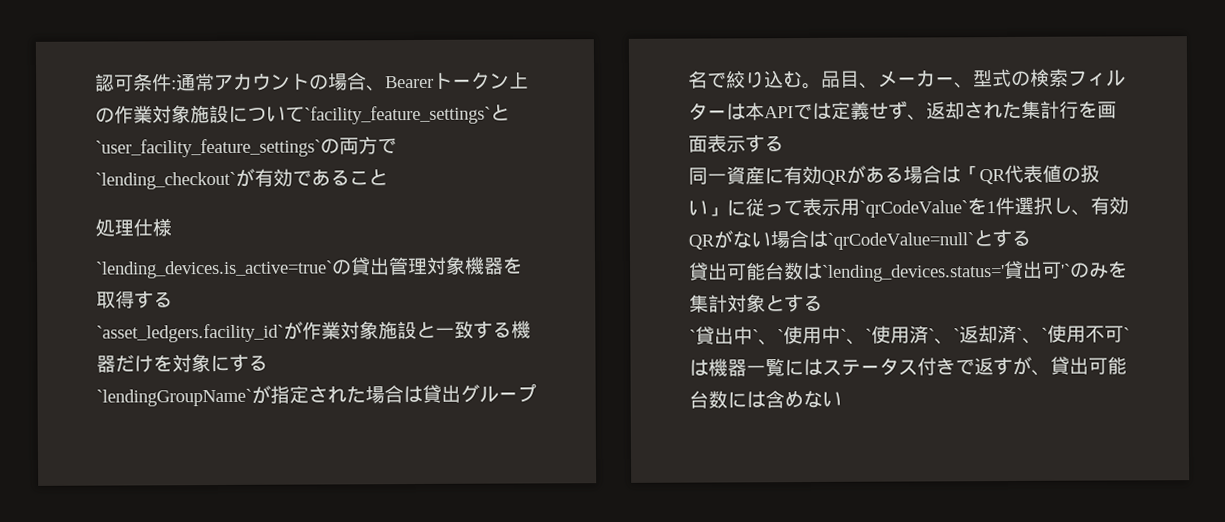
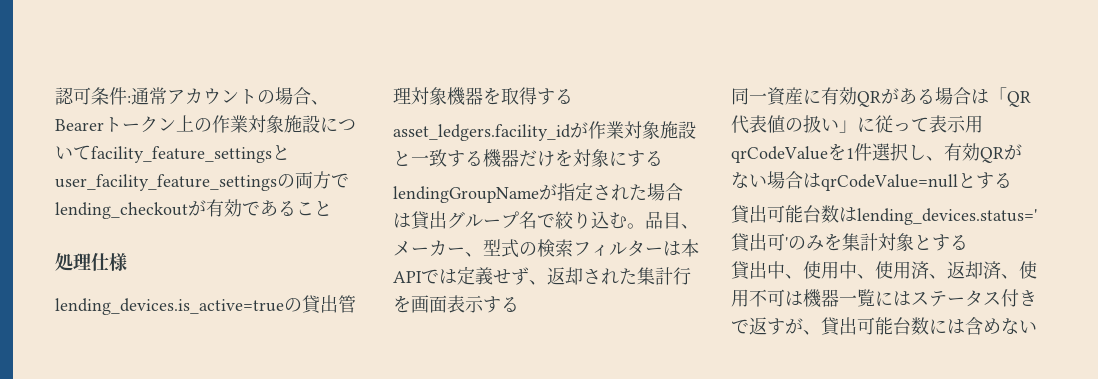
- 認可条件:通常アカウントの場合、Bearerトークン上の作業対象施設について`facility_feature_settings`と`user_facility_feature_settings`の両方で`lending_checkout`が有効であること
+ 認可条件:通常アカウントの場合、Bearerトークン上の作業対象施設についてfacility_feature_settingsとuser_facility_feature_settingsの両方でlending_checkoutが有効であること
- `lending_devices.is_active=true`の貸出管理対象機器を取得する
+ lending_devices.is_active=trueの貸出管理対象機器を取得する
- `asset_ledgers.facility_id`が作業対象施設と一致する機器だけを対象にする
+ asset_ledgers.facility_idが作業対象施設と一致する機器だけを対象にする
- `lendingGroupName`が指定された場合は貸出グループ名で絞り込む。
+ lendingGroupNameが指定された場合は貸出グループ名で絞り込む。
- 同一資産に有効QRがある場合は「QR代表値の扱い」に従って表示用`qrCodeValue`を1件選択し、有効QRがない場合は`qrCodeValue=null`とする
+ 同一資産に有効QRがある場合は「QR代表値の扱い」に従って表示用qrCodeValueを1件選択し、有効QRがない場合はqrCodeValue=nullとする
- 貸出可能台数は`lending_devices.status='貸出可'`のみを集計対象とする
+ 貸出可能台数はlending_devices.status='貸出可'のみを集計対象とする
- `貸出中`、`使用中`、`使用済`、`返却済`、`使用不可`は機器一覧にはステータス付きで返すが、貸出可能台数には含めない
+ 貸出中、使用中、使用済、返却済、使用不可は機器一覧にはステータス付きで返すが、貸出可能台数には含めない

